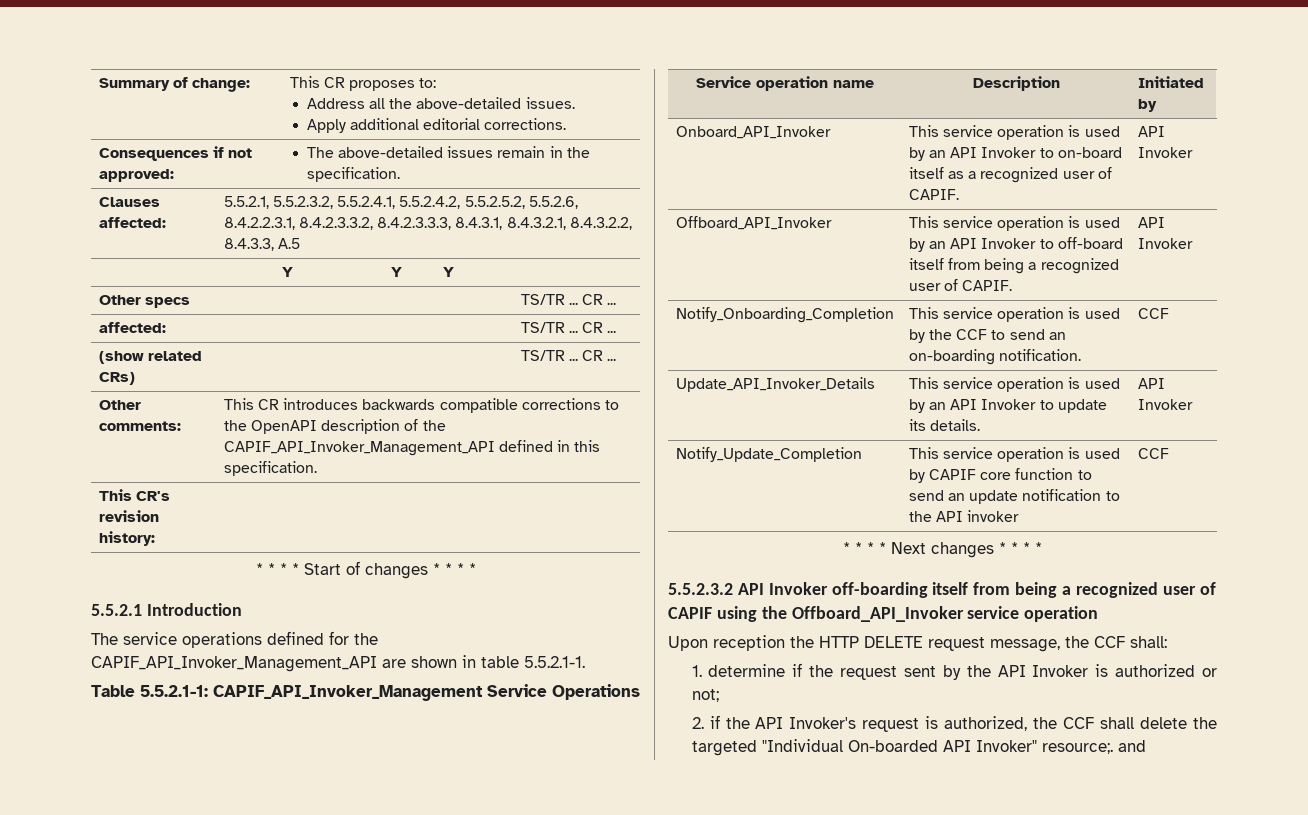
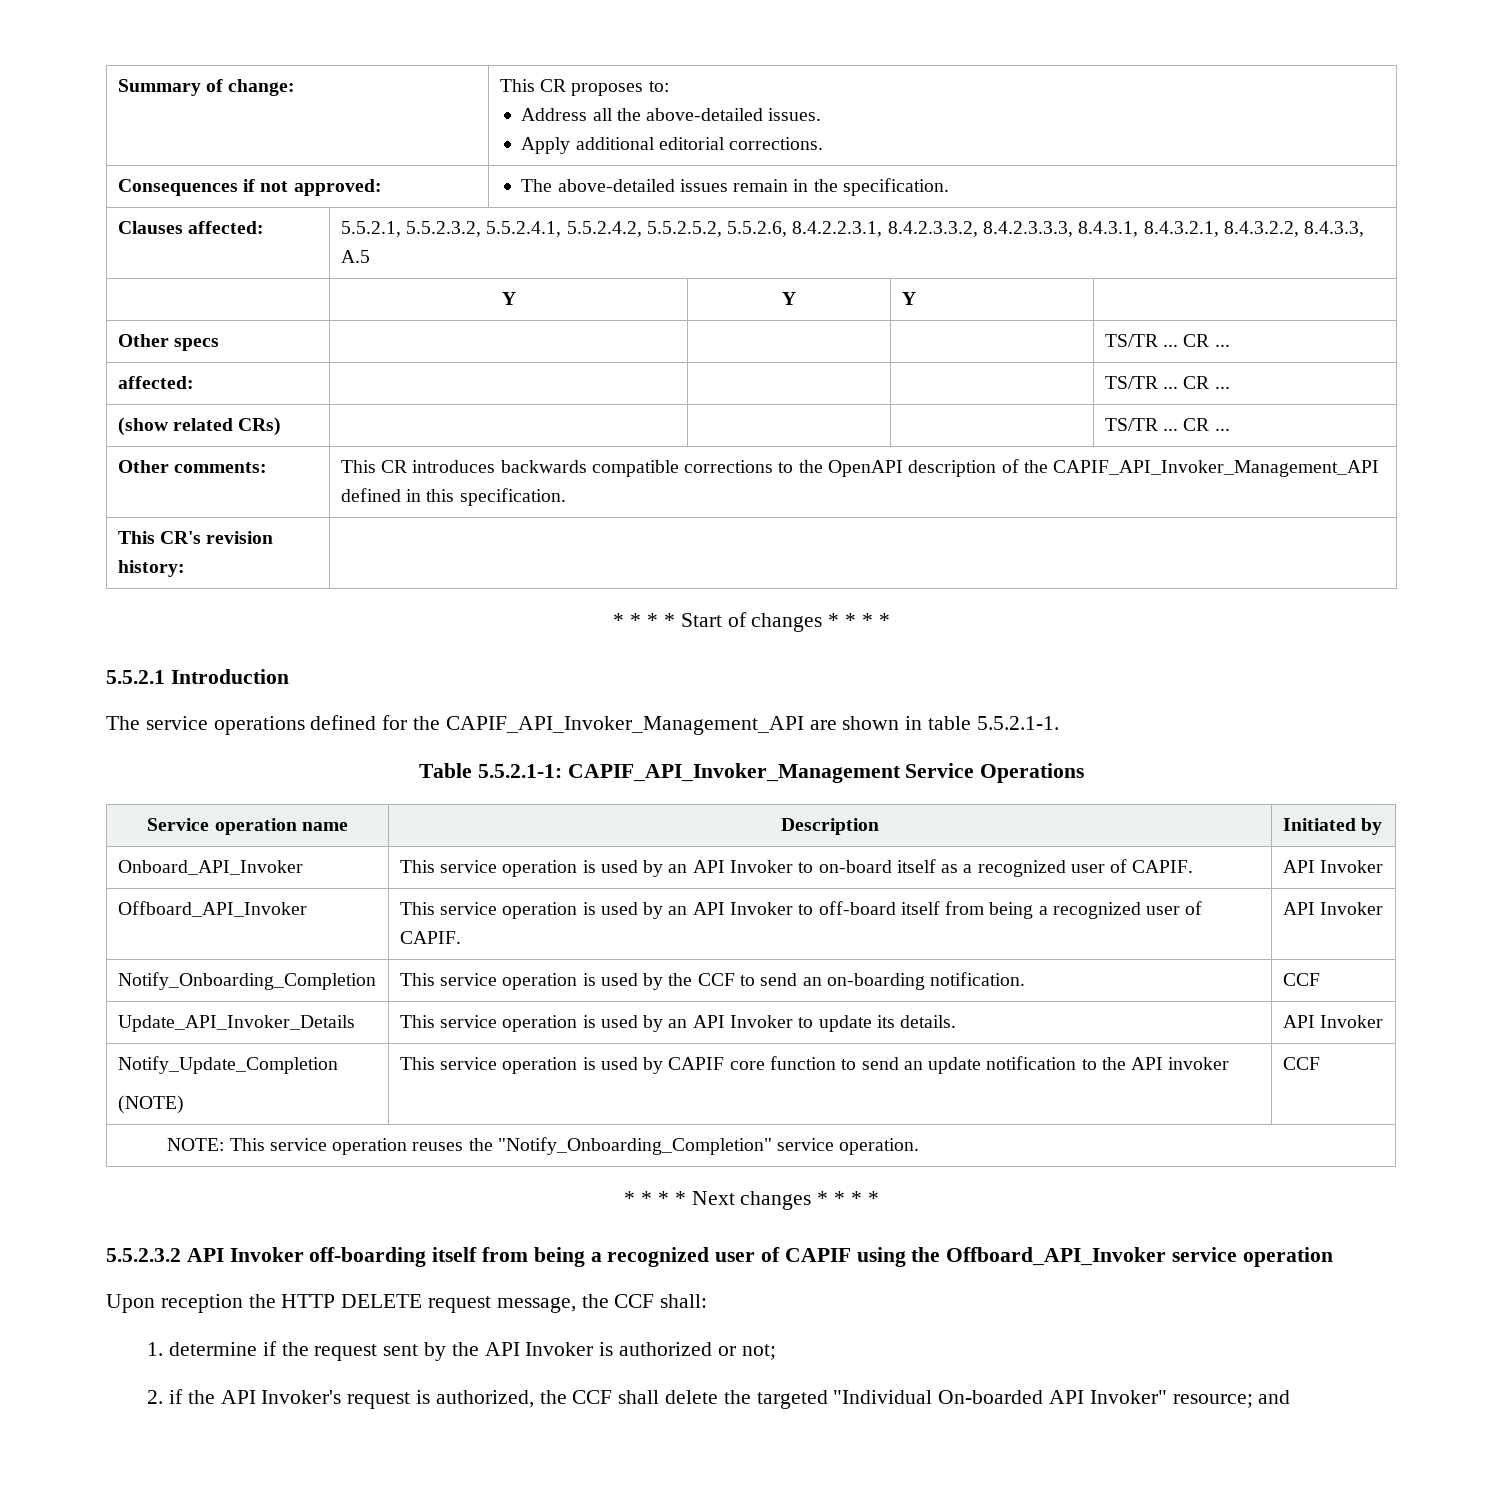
- Notify_Update_Completion | This service operation is used by CAPIF core function to send an update notification to the API invoker | CCF
+ Notify_Update_Completion
+ (NOTE) | This service operation is used by CAPIF core function to send an update notification to the API invoker | CCF
+ NOTE: This service operation reuses the "Notify_Onboarding_Completion" service operation.
- 2. if the API Invoker's request is authorized, the CCF shall delete the targeted "Individual On-boarded API Invoker" resource;. and
+ 2. if the API Invoker's request is authorized, the CCF shall delete the targeted "Individual On-boarded API Invoker" resource; and

